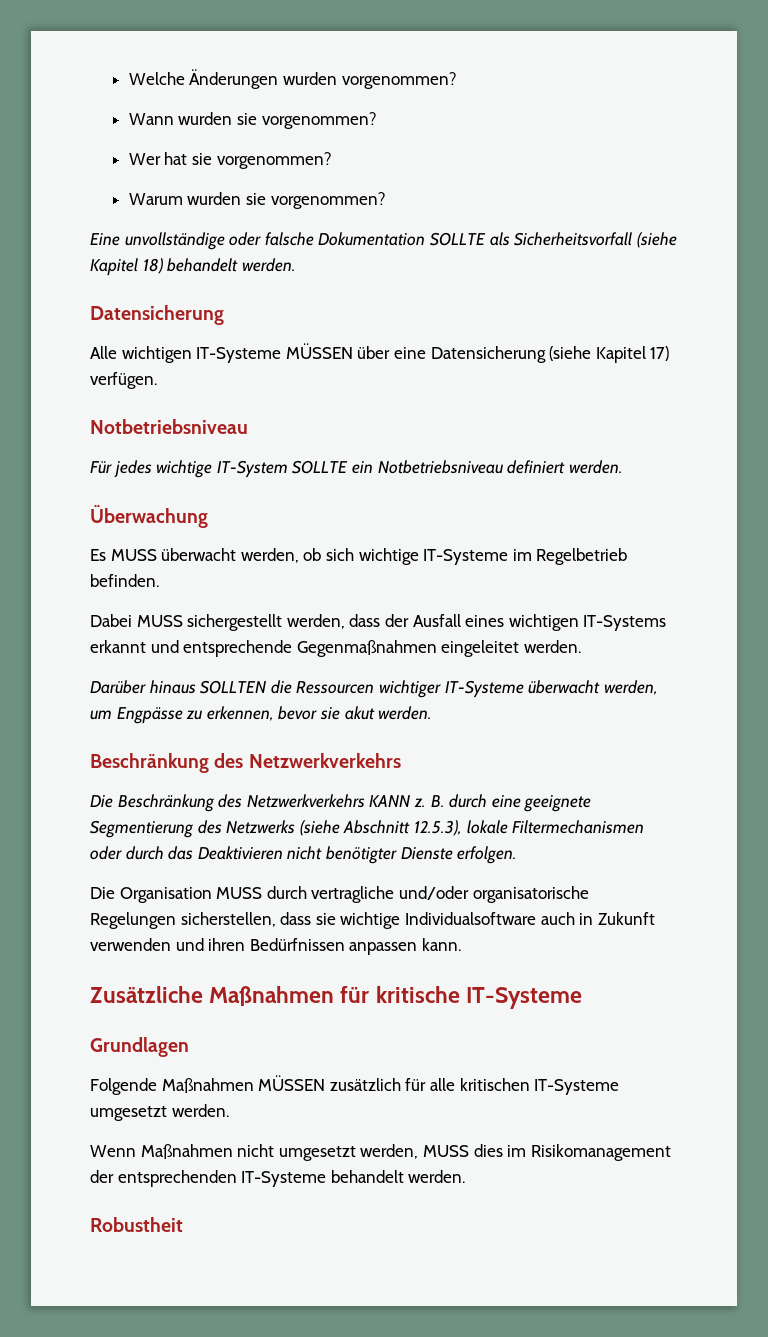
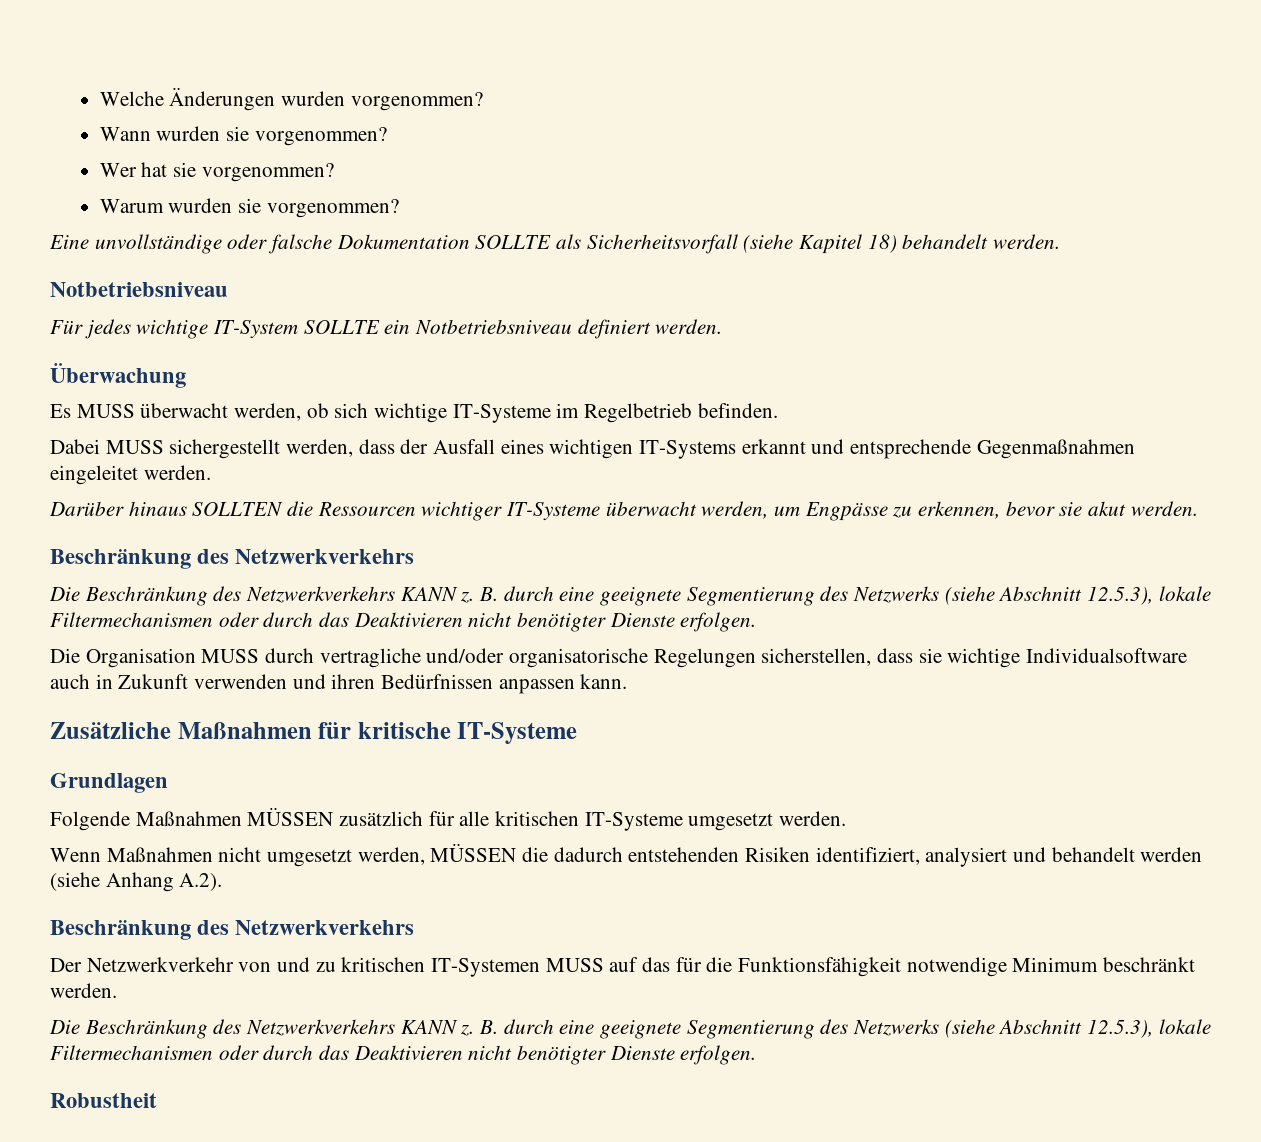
  Eine unvollständige oder falsche Dokumentation SOLLTE als Sicherheitsvorfall (siehe Kapitel 18) behandelt werden.
- Datensicherung
- Alle wichtigen IT-Systeme MÜSSEN über eine Datensicherung (siehe Kapitel 17) verfügen.
- Wenn Maßnahmen nicht umgesetzt werden, MUSS dies im Risikomanagement der entsprechenden IT-Systeme behandelt werden.
+ Wenn Maßnahmen nicht umgesetzt werden, MÜSSEN die dadurch entstehenden Risiken identifiziert, analysiert und behandelt werden (siehe Anhang A.2).
+ Beschränkung des Netzwerkverkehrs
+ Der Netzwerkverkehr von und zu kritischen IT-Systemen MUSS auf das für die Funktionsfähigkeit notwendige Minimum beschränkt werden.
+ Die Beschränkung des Netzwerkverkehrs KANN z. B. durch eine geeignete Segmentierung des Netzwerks (siehe Abschnitt 12.5.3), lokale Filtermechanismen oder durch das Deaktivieren nicht benötigter Dienste erfolgen.

